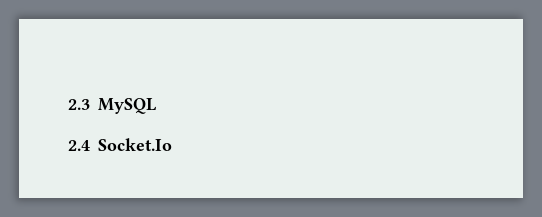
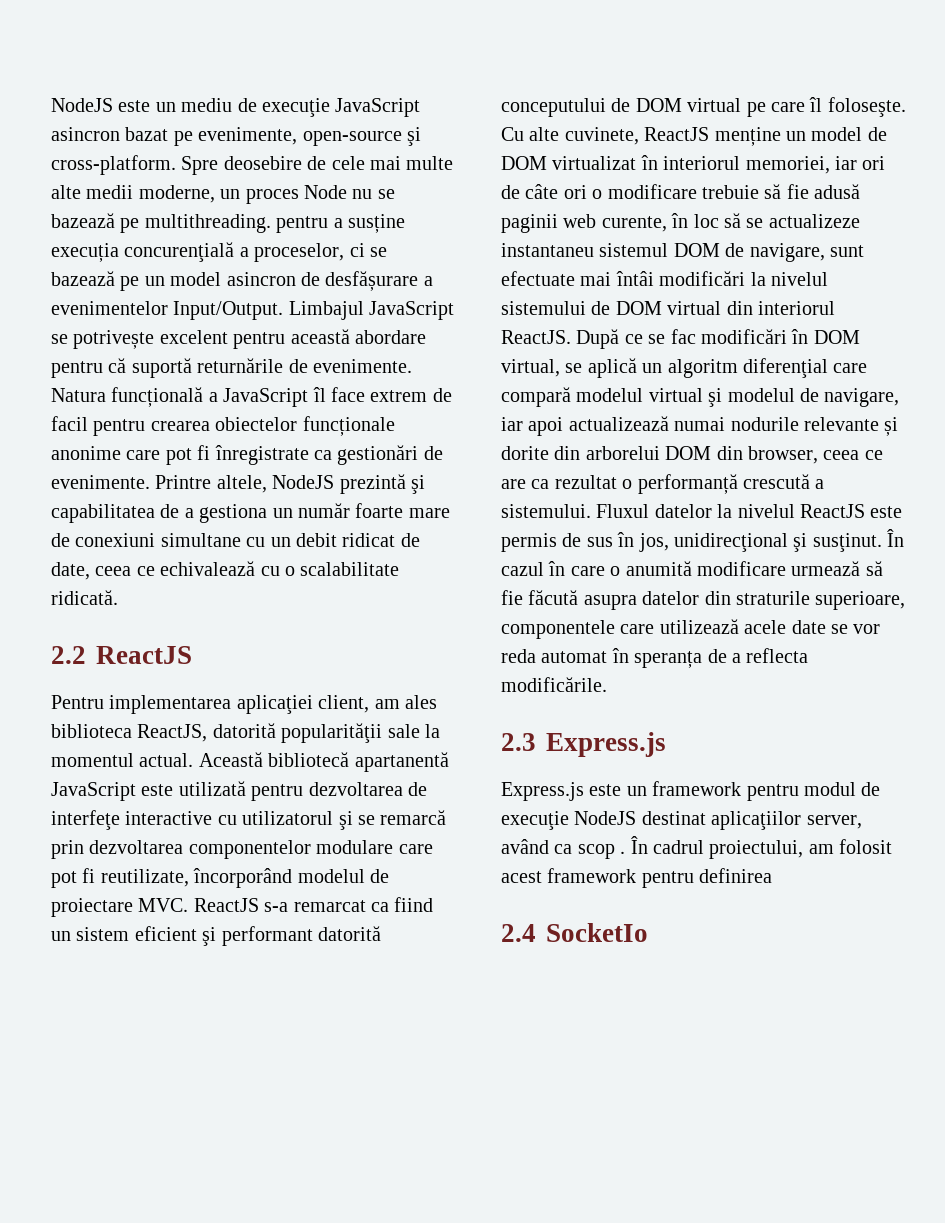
- 2.3 MySQL
- 2.4 Socket.Io
+ NodeJS este un mediu de execuţie JavaScript asincron bazat pe evenimente, open-source şi cross-platform. Spre deosebire de cele mai multe alte medii moderne, un proces Node nu se bazează pe multithreading. pentru a susține execuția concurenţială a proceselor, ci se bazează pe un model asincron de desfășurare a evenimentelor Input/Output. Limbajul JavaScript se potrivește excelent pentru această abordare pentru că suportă returnările de evenimente. Natura funcțională a JavaScript îl face extrem de facil pentru crearea obiectelor funcționale anonime care pot fi înregistrate ca gestionări de evenimente. Printre altele, NodeJS prezintă şi capabilitatea de a gestiona un număr foarte mare de conexiuni simultane cu un debit ridicat de date, ceea ce echivalează cu o scalabilitate ridicată.
+ 2.2 ReactJS
+ Pentru implementarea aplicaţiei client, am ales biblioteca ReactJS, datorită popularităţii sale la momentul actual. Această bibliotecă apartanentă JavaScript este utilizată pentru dezvoltarea de interfeţe interactive cu utilizatorul şi se remarcă prin dezvoltarea componentelor modulare care pot fi reutilizate, încorporând modelul de proiectare MVC. ReactJS s-a remarcat ca fiind un sistem eficient şi performant datorită conceputului de DOM virtual pe care îl foloseşte. Cu alte cuvinete, ReactJS menține un model de DOM virtualizat în interiorul memoriei, iar ori de câte ori o modificare trebuie să fie adusă paginii web curente, în loc să se actualizeze instantaneu sistemul DOM de navigare, sunt efectuate mai întâi modificări la nivelul sistemului de DOM virtual din interiorul ReactJS. După ce se fac modificări în DOM virtual, se aplică un algoritm diferenţial care compară modelul virtual şi modelul de navigare, iar apoi actualizează numai nodurile relevante și dorite din arborelui DOM din browser, ceea ce are ca rezultat o performanță crescută a sistemului. Fluxul datelor la nivelul ReactJS este permis de sus în jos, unidirecţional şi susţinut. În cazul în care o anumită modificare urmează să fie făcută asupra datelor din straturile superioare, componentele care utilizează acele date se vor reda automat în speranța de a reflecta modificările.
+ 2.3 Express.js
+ Express.js este un framework pentru modul de execuţie NodeJS destinat aplicaţiilor server, având ca scop . În cadrul proiectului, am folosit acest framework pentru definirea
+ 2.4 SocketIo

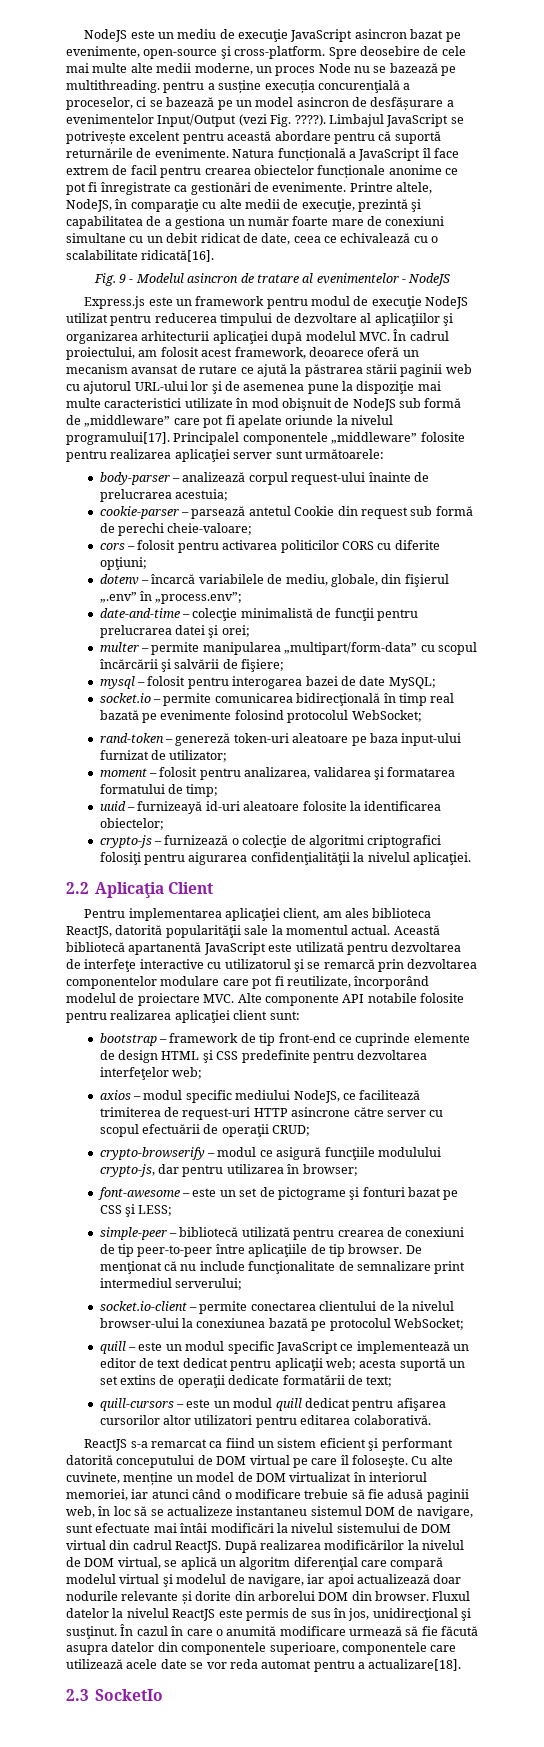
- Spre deosebire de cele mai multe alte medii moderne, un proces Node nu se bazează pe multithreading. pentru a susține execuția concurenţială a proceselor, ci se bazează pe un model asincron de desfășurare a evenimentelor Input/Output.
+ Spre deosebire de cele mai multe alte medii moderne, un proces Node nu se bazează pe multithreading. pentru a susține execuția concurenţială a proceselor, ci se bazează pe un model asincron de desfășurare a evenimentelor Input/Output (vezi Fig. ????).
- Natura funcțională a JavaScript îl face extrem de facil pentru crearea obiectelor funcționale anonime care pot fi înregistrate ca gestionări de evenimente.
+ Natura funcțională a JavaScript îl face extrem de facil pentru crearea obiectelor funcționale anonime ce pot fi înregistrate ca gestionări de evenimente.
- Printre altele, NodeJS prezintă şi capabilitatea de a gestiona un număr foarte mare de conexiuni simultane cu un debit ridicat de date, ceea ce echivalează cu o scalabilitate ridicată.
+ Printre altele, NodeJS, în comparaţie cu alte medii de execuţie, prezintă şi capabilitatea de a gestiona un număr foarte mare de conexiuni simultane cu un debit ridicat de date, ceea ce echivalează cu o scalabilitate ridicată[16].
+ Fig. 9 - Modelul asincron de tratare al evenimentelor - NodeJS
+ Express.js este un framework pentru modul de execuţie NodeJS utilizat pentru reducerea timpului de dezvoltare al aplicaţiilor şi organizarea arhitecturii aplicaţiei după modelul MVC. În cadrul proiectului, am folosit acest framework, deoarece oferă un mecanism avansat de rutare ce ajută la păstrarea stării paginii web cu ajutorul URL-ului lor şi de asemenea pune la dispoziţie mai multe caracteristici utilizate în mod obişnuit de NodeJS sub formă de „middleware” care pot fi apelate oriunde la nivelul programului[17]. Principalel componentele „middleware” folosite pentru realizarea aplicaţiei server sunt următoarele:
+ body-parser – analizează corpul request-ului înainte de prelucrarea acestuia;
+ cookie-parser – parsează antetul Cookie din request sub formă de perechi cheie-valoare;
+ cors – folosit pentru activarea politicilor CORS cu diferite opţiuni;
+ dotenv – încarcă variabilele de mediu, globale, din fişierul „.env” în „process.env”;
+ date-and-time – colecţie minimalistă de funcţii pentru prelucrarea datei şi orei;
+ multer – permite manipularea „multipart/form-data” cu scopul încărcării şi salvării de fişiere;
+ mysql – folosit pentru interogarea bazei de date MySQL;
+ socket.io – permite comunicarea bidirecţională în timp real bazată pe evenimente folosind protocolul WebSocket;
+ rand-token – genereză token-uri aleatoare pe baza input-ului furnizat de utilizator;
+ moment – folosit pentru analizarea, validarea şi formatarea formatului de timp;
+ uuid – furnizeayă id-uri aleatoare folosite la identificarea obiectelor;
+ crypto-js – furnizează o colecţie de algoritmi criptografici folosiţi pentru aigurarea confidenţialităţii la nivelul aplicaţiei.
- 2.2 ReactJS
+ 2.2 Aplicaţia Client
- Această bibliotecă apartanentă JavaScript este utilizată pentru dezvoltarea de interfeţe interactive cu utilizatorul şi se remarcă prin dezvoltarea componentelor modulare care pot fi reutilizate, încorporând modelul de proiectare MVC. ReactJS s-a remarcat ca fiind un sistem eficient şi performant datorită conceputului de DOM virtual pe care îl foloseşte.
+ Această bibliotecă apartanentă JavaScript este utilizată pentru dezvoltarea de interfeţe interactive cu utilizatorul şi se remarcă prin dezvoltarea componentelor modulare care pot fi reutilizate, încorporând modelul de proiectare MVC. Alte componente API notabile folosite pentru realizarea aplicaţiei client sunt:
+ bootstrap – framework de tip front-end ce cuprinde elemente de design HTML şi CSS predefinite pentru dezvoltarea interfeţelor web;
+ axios – modul specific mediului NodeJS, ce facilitează trimiterea de request-uri HTTP asincrone către server cu scopul efectuării de operaţii CRUD;
+ crypto-browserify – modul ce asigură funcţiile modulului crypto-js, dar pentru utilizarea în browser;
+ font-awesome – este un set de pictograme şi fonturi bazat pe CSS şi LESS;
+ simple-peer – bibliotecă utilizată pentru crearea de conexiuni de tip peer-to-peer între aplicaţiile de tip browser. De menţionat că nu include funcţionalitate de semnalizare print intermediul serverului;
+ socket.io-client – permite conectarea clientului de la nivelul browser-ului la conexiunea bazată pe protocolul WebSocket;
+ quill – este un modul specific JavaScript ce implementează un editor de text dedicat pentru aplicaţii web; acesta suportă un set extins de operaţii dedicate formatării de text;
+ quill-cursors – este un modul quill dedicat pentru afişarea cursorilor altor utilizatori pentru editarea colaborativă.
+ ReactJS s-a remarcat ca fiind un sistem eficient şi performant datorită conceputului de DOM virtual pe care îl foloseşte.
- Cu alte cuvinete, ReactJS menține un model de DOM virtualizat în interiorul memoriei, iar ori de câte ori o modificare trebuie să fie adusă paginii web curente, în loc să se actualizeze instantaneu sistemul DOM de navigare, sunt efectuate mai întâi modificări la nivelul sistemului de DOM virtual din interiorul ReactJS.
+ Cu alte cuvinete, menține un model de DOM virtualizat în interiorul memoriei, iar atunci când o modificare trebuie să fie adusă paginii web, în loc să se actualizeze instantaneu sistemul DOM de navigare, sunt efectuate mai întâi modificări la nivelul sistemului de DOM virtual din cadrul ReactJS.
- După ce se fac modificări în DOM virtual, se aplică un algoritm diferenţial care compară modelul virtual şi modelul de navigare, iar apoi actualizează numai nodurile relevante și dorite din arborelui DOM din browser, ceea ce are ca rezultat o performanță crescută a sistemului.
+ După realizarea modificărilor la nivelul de DOM virtual, se aplică un algoritm diferenţial care compară modelul virtual şi modelul de navigare, iar apoi actualizează doar nodurile relevante și dorite din arborelui DOM din browser.
- În cazul în care o anumită modificare urmează să fie făcută asupra datelor din straturile superioare, componentele care utilizează acele date se vor reda automat în speranța de a reflecta modificările.
- 2.3 Express.js
- Express.js este un framework pentru modul de execuţie NodeJS destinat aplicaţiilor server, având ca scop . În cadrul proiectului, am folosit acest framework pentru definirea
- 2.4 SocketIo
+ În cazul în care o anumită modificare urmează să fie făcută asupra datelor din componentele superioare, componentele care utilizează acele date se vor reda automat pentru a actualizare[18].
+ 2.3 SocketIo

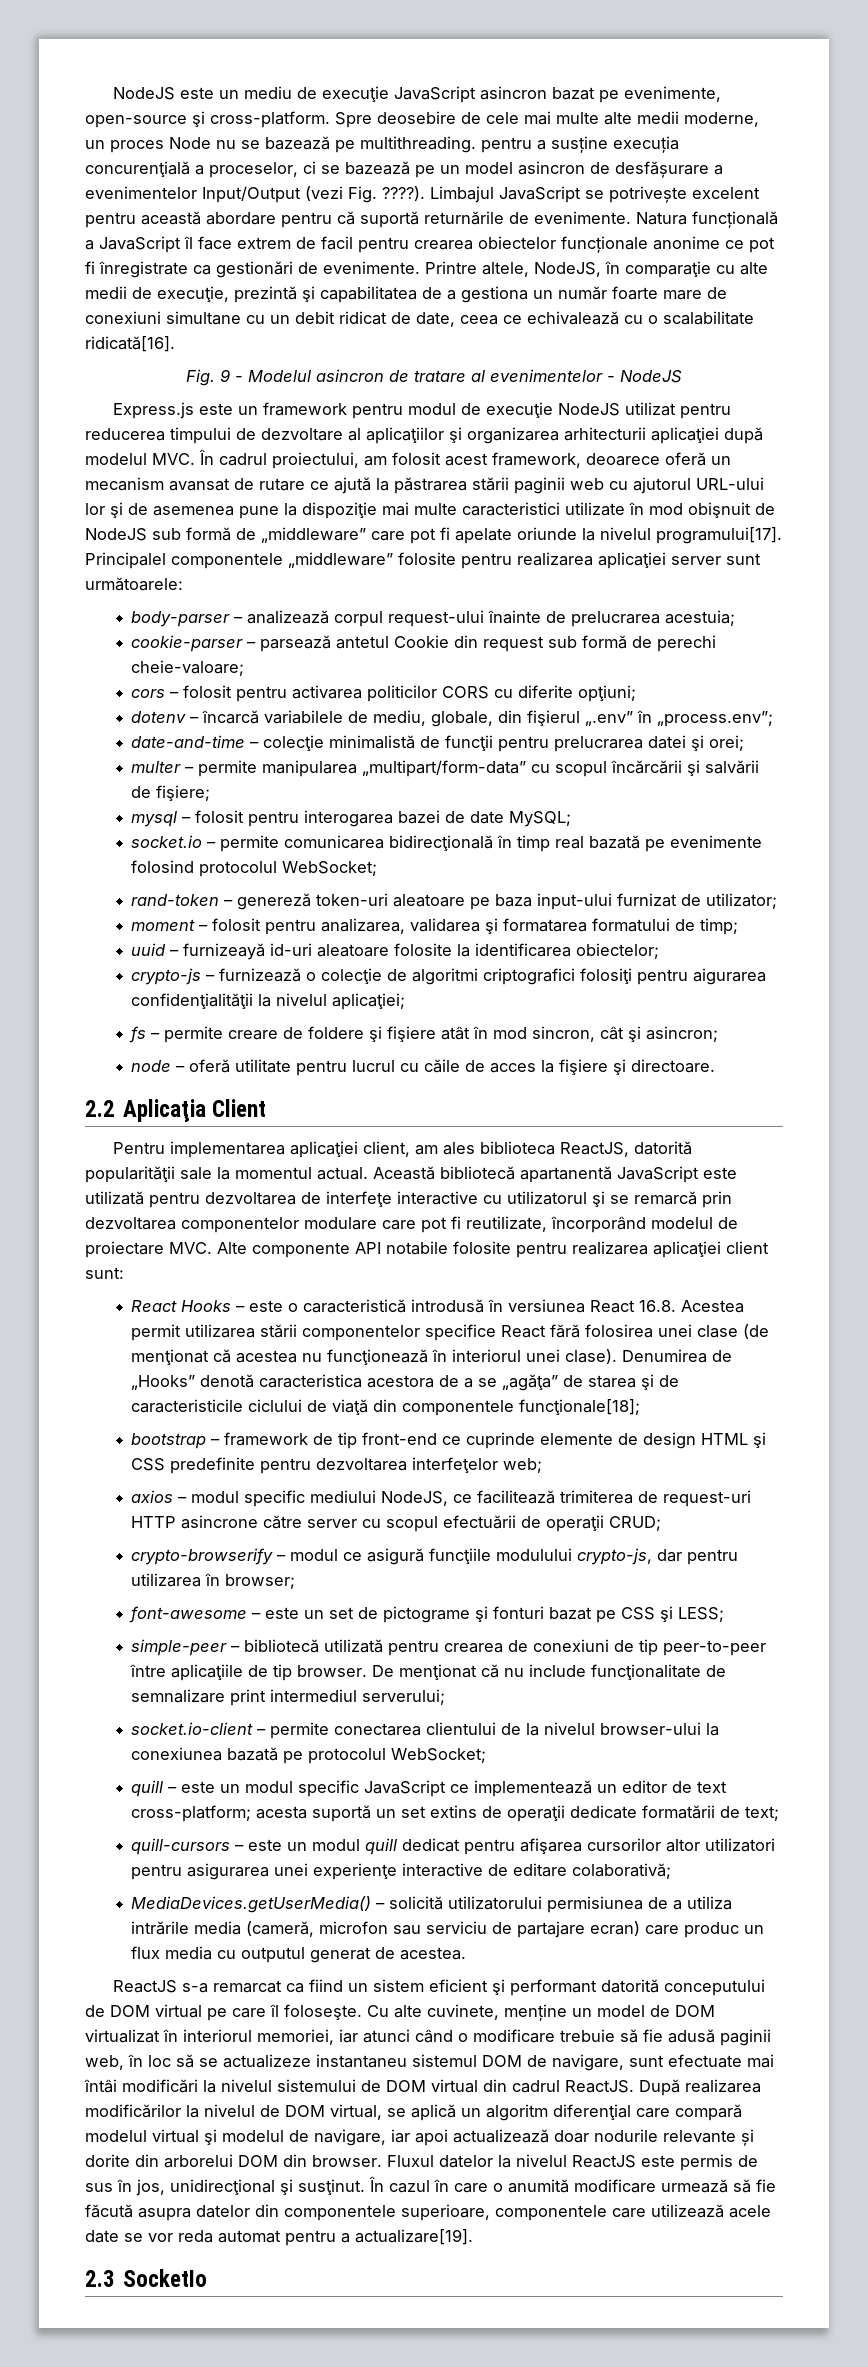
- crypto-js – furnizează o colecţie de algoritmi criptografici folosiţi pentru aigurarea confidenţialităţii la nivelul aplicaţiei.
+ crypto-js – furnizează o colecţie de algoritmi criptografici folosiţi pentru aigurarea confidenţialităţii la nivelul aplicaţiei;
+ fs – permite creare de foldere şi fişiere atât în mod sincron, cât şi asincron;
+ node – oferă utilitate pentru lucrul cu căile de acces la fişiere şi directoare.
+ React Hooks – este o caracteristică introdusă în versiunea React 16.8. Acestea permit utilizarea stării componentelor specifice React fără folosirea unei clase (de menţionat că acestea nu funcţionează în interiorul unei clase). Denumirea de „Hooks” denotă caracteristica acestora de a se „agăţa” de starea şi de caracteristicile ciclului de viaţă din componentele funcţionale[18];
- quill – este un modul specific JavaScript ce implementează un editor de text dedicat pentru aplicaţii web; acesta suportă un set extins de operaţii dedicate formatării de text;
+ quill – este un modul specific JavaScript ce implementează un editor de text cross-platform; acesta suportă un set extins de operaţii dedicate formatării de text;
- quill-cursors – este un modul quill dedicat pentru afişarea cursorilor altor utilizatori pentru editarea colaborativă.
+ quill-cursors – este un modul quill dedicat pentru afişarea cursorilor altor utilizatori pentru asigurarea unei experienţe interactive de editare colaborativă;
+ MediaDevices.getUserMedia() – solicită utilizatorului permisiunea de a utiliza intrările media (cameră, microfon sau serviciu de partajare ecran) care produc un flux media cu outputul generat de acestea.
- În cazul în care o anumită modificare urmează să fie făcută asupra datelor din componentele superioare, componentele care utilizează acele date se vor reda automat pentru a actualizare[18].
+ În cazul în care o anumită modificare urmează să fie făcută asupra datelor din componentele superioare, componentele care utilizează acele date se vor reda automat pentru a actualizare[19].

